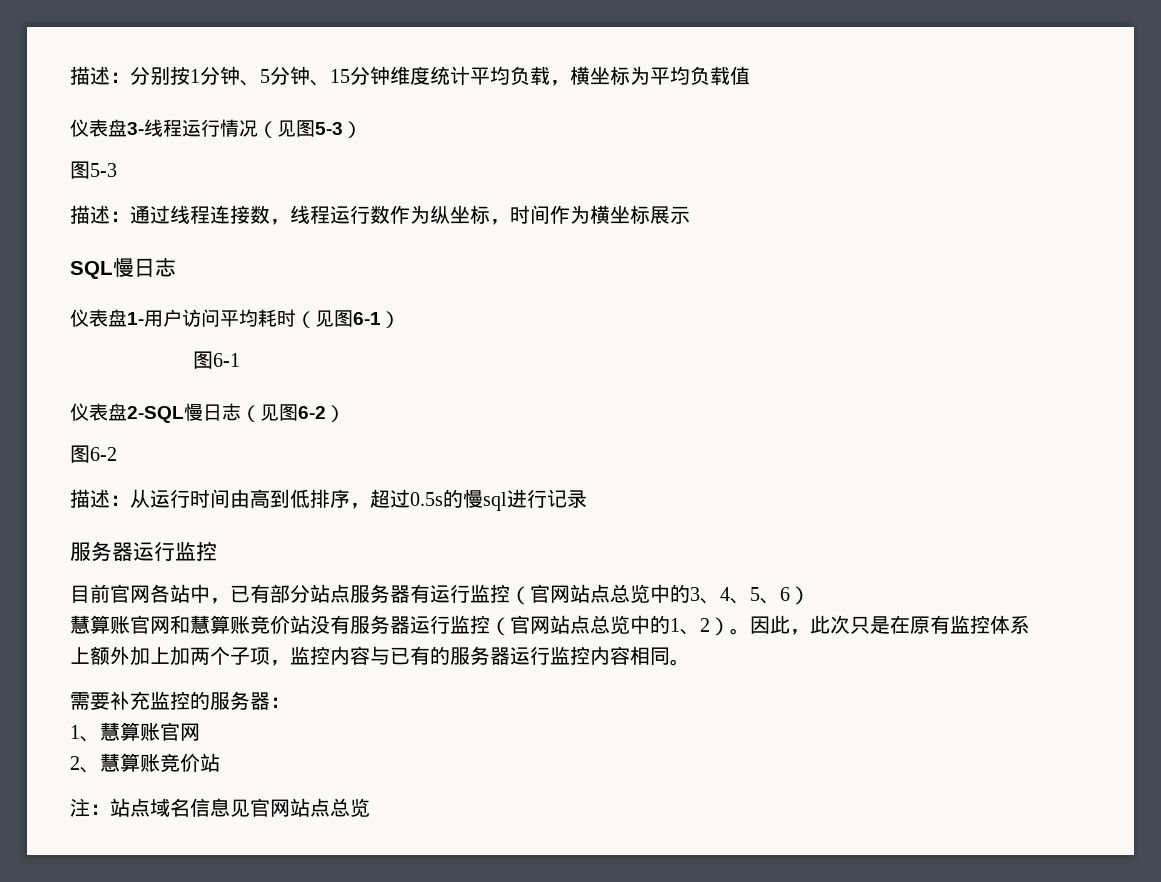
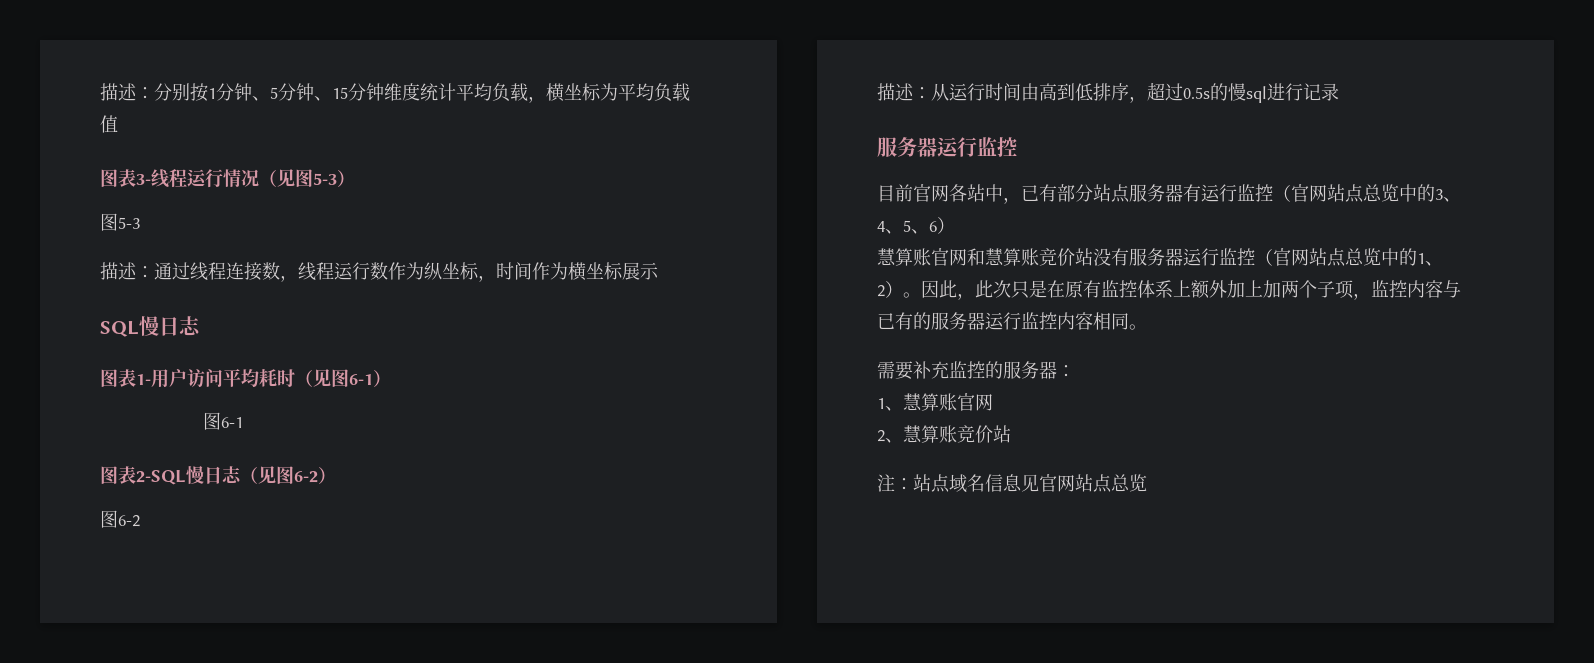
- 仪表盘3-线程运行情况（见图5-3）
+ 图表3-线程运行情况（见图5-3）
- 仪表盘1-用户访问平均耗时（见图6-1）
+ 图表1-用户访问平均耗时（见图6-1）
- 仪表盘2-SQL慢日志（见图6-2）
+ 图表2-SQL慢日志（见图6-2）

